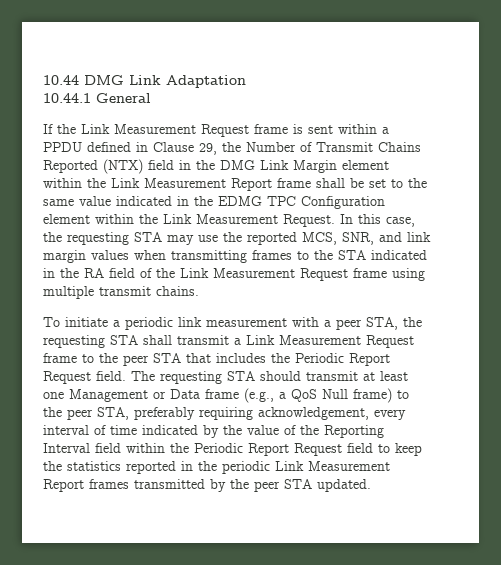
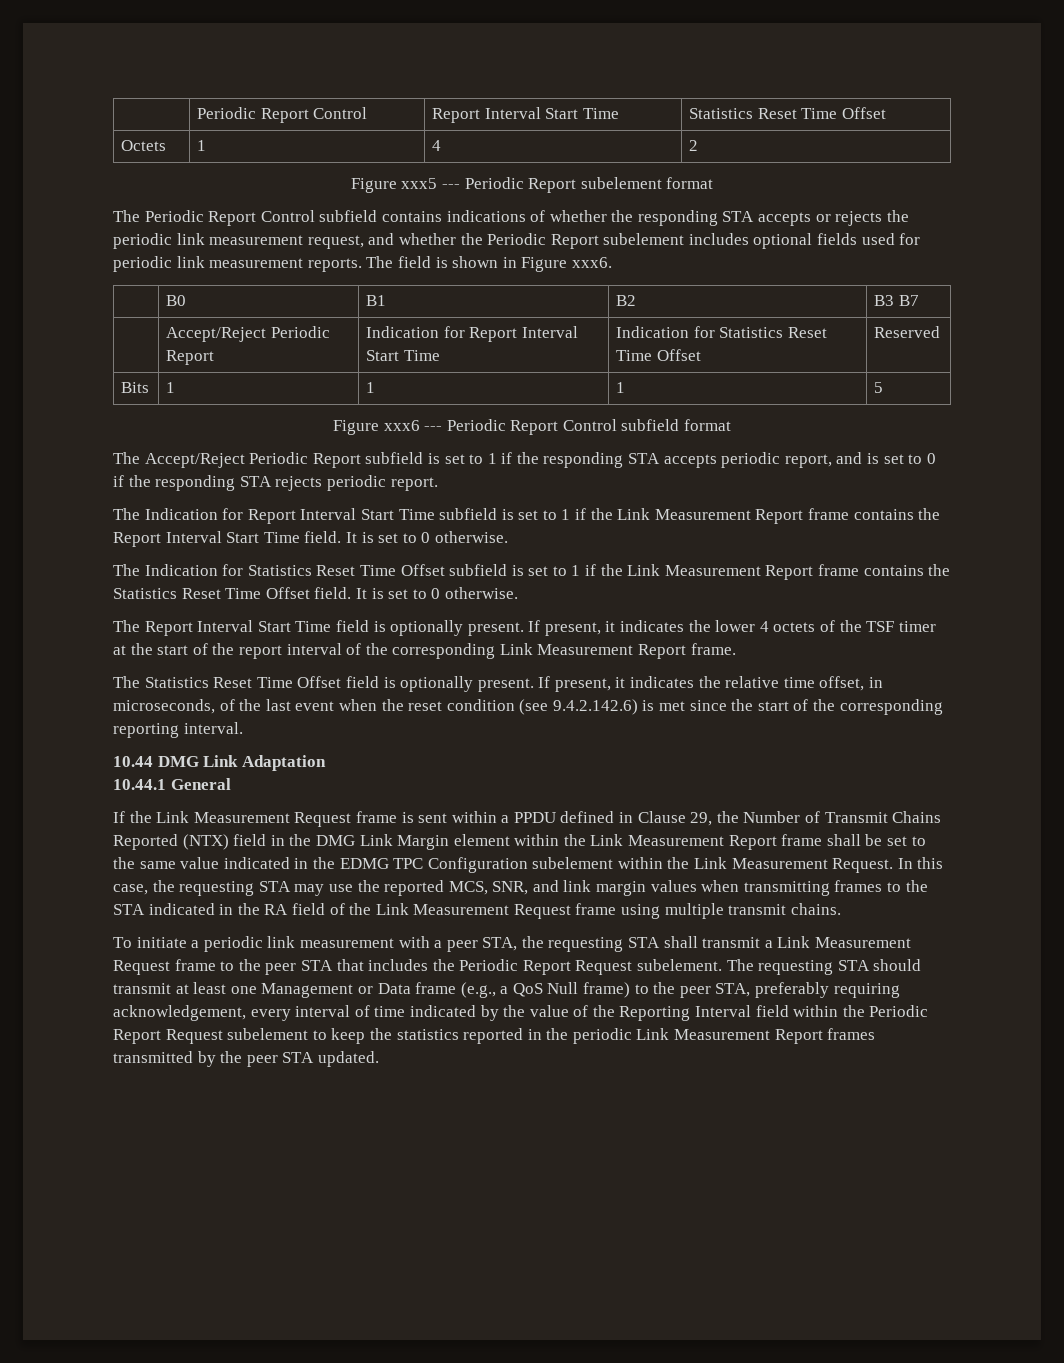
+ | Periodic Report Control | Report Interval Start Time | Statistics Reset Time Offset
+ Octets | 1 | 4 | 2
+ Figure xxx5 --- Periodic Report subelement format
+ The Periodic Report Control subfield contains indications of whether the responding STA accepts or rejects the periodic link measurement request, and whether the Periodic Report subelement includes optional fields used for periodic link measurement reports. The field is shown in Figure xxx6.
+ | B0 | B1 | B2 | B3 B7
+ | Accept/Reject Periodic Report | Indication for Report Interval Start Time | Indication for Statistics Reset Time Offset | Reserved
+ Bits | 1 | 1 | 1 | 5
+ Figure xxx6 --- Periodic Report Control subfield format
+ The Accept/Reject Periodic Report subfield is set to 1 if the responding STA accepts periodic report, and is set to 0 if the responding STA rejects periodic report.
+ The Indication for Report Interval Start Time subfield is set to 1 if the Link Measurement Report frame contains the Report Interval Start Time field. It is set to 0 otherwise.
+ The Indication for Statistics Reset Time Offset subfield is set to 1 if the Link Measurement Report frame contains the Statistics Reset Time Offset field. It is set to 0 otherwise.
+ The Report Interval Start Time field is optionally present. If present, it indicates the lower 4 octets of the TSF timer at the start of the report interval of the corresponding Link Measurement Report frame.
+ The Statistics Reset Time Offset field is optionally present. If present, it indicates the relative time offset, in microseconds, of the last event when the reset condition (see 9.4.2.142.6) is met since the start of the corresponding reporting interval.
- If the Link Measurement Request frame is sent within a PPDU defined in Clause 29, the Number of Transmit Chains Reported (NTX) field in the DMG Link Margin element within the Link Measurement Report frame shall be set to the same value indicated in the EDMG TPC Configuration element within the Link Measurement Request.
+ If the Link Measurement Request frame is sent within a PPDU defined in Clause 29, the Number of Transmit Chains Reported (NTX) field in the DMG Link Margin element within the Link Measurement Report frame shall be set to the same value indicated in the EDMG TPC Configuration subelement within the Link Measurement Request.
- To initiate a periodic link measurement with a peer STA, the requesting STA shall transmit a Link Measurement Request frame to the peer STA that includes the Periodic Report Request field.
+ To initiate a periodic link measurement with a peer STA, the requesting STA shall transmit a Link Measurement Request frame to the peer STA that includes the Periodic Report Request subelement.
- The requesting STA should transmit at least one Management or Data frame (e.g., a QoS Null frame) to the peer STA, preferably requiring acknowledgement, every interval of time indicated by the value of the Reporting Interval field within the Periodic Report Request field to keep the statistics reported in the periodic Link Measurement Report frames transmitted by the peer STA updated.
+ The requesting STA should transmit at least one Management or Data frame (e.g., a QoS Null frame) to the peer STA, preferably requiring acknowledgement, every interval of time indicated by the value of the Reporting Interval field within the Periodic Report Request subelement to keep the statistics reported in the periodic Link Measurement Report frames transmitted by the peer STA updated.

